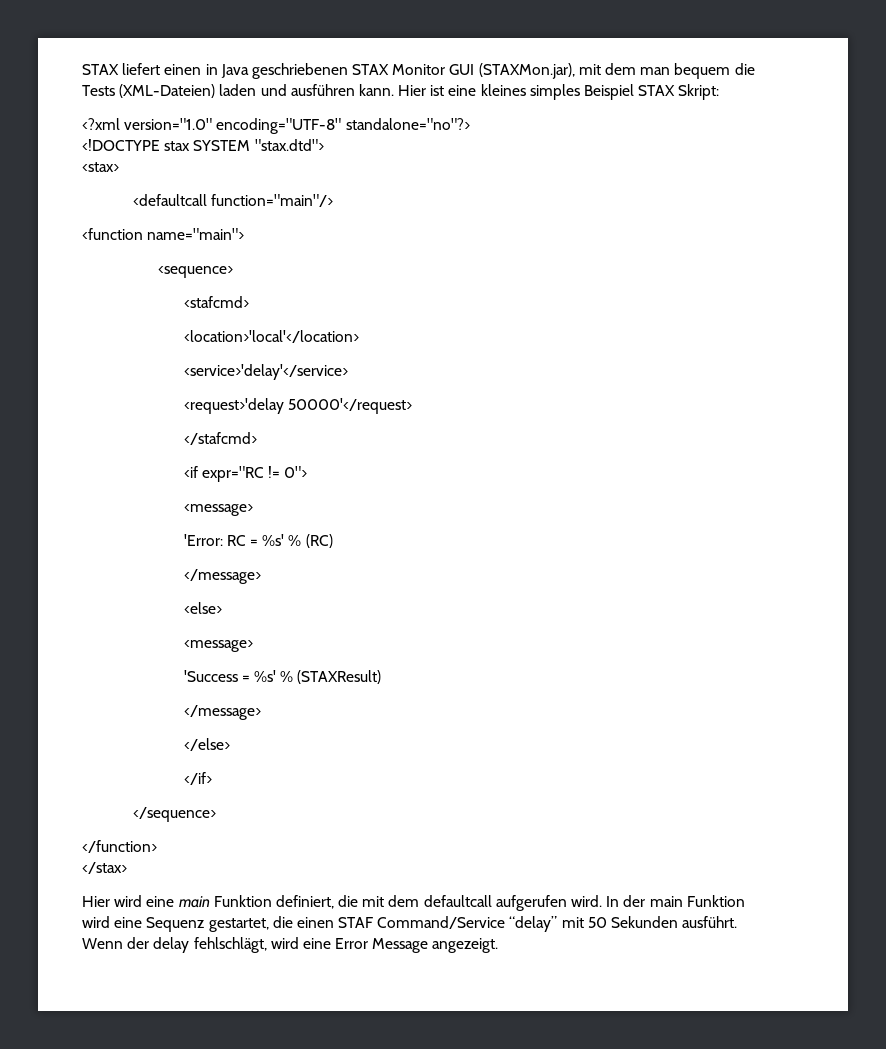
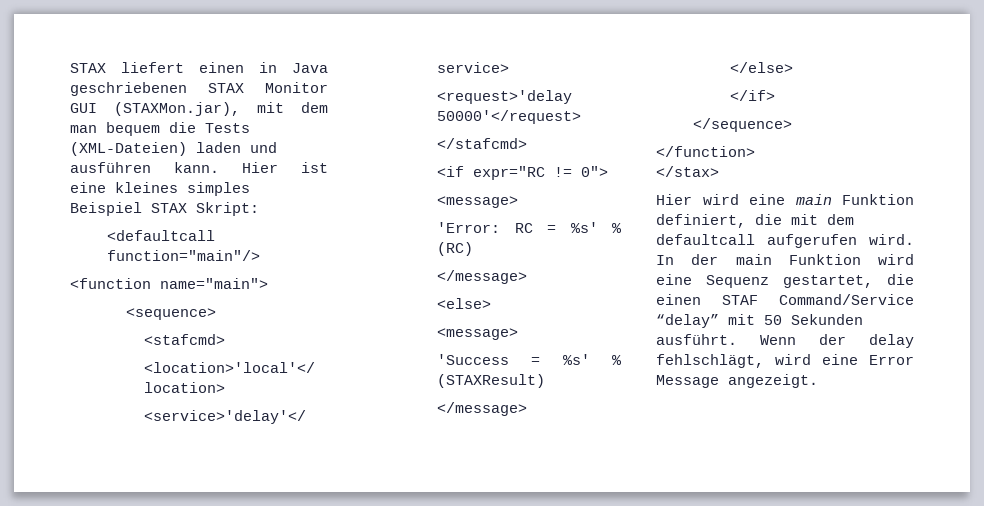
- <?xml version="1.0" encoding="UTF-8" standalone="no"?>
- <!DOCTYPE stax SYSTEM "stax.dtd">
- <stax>

